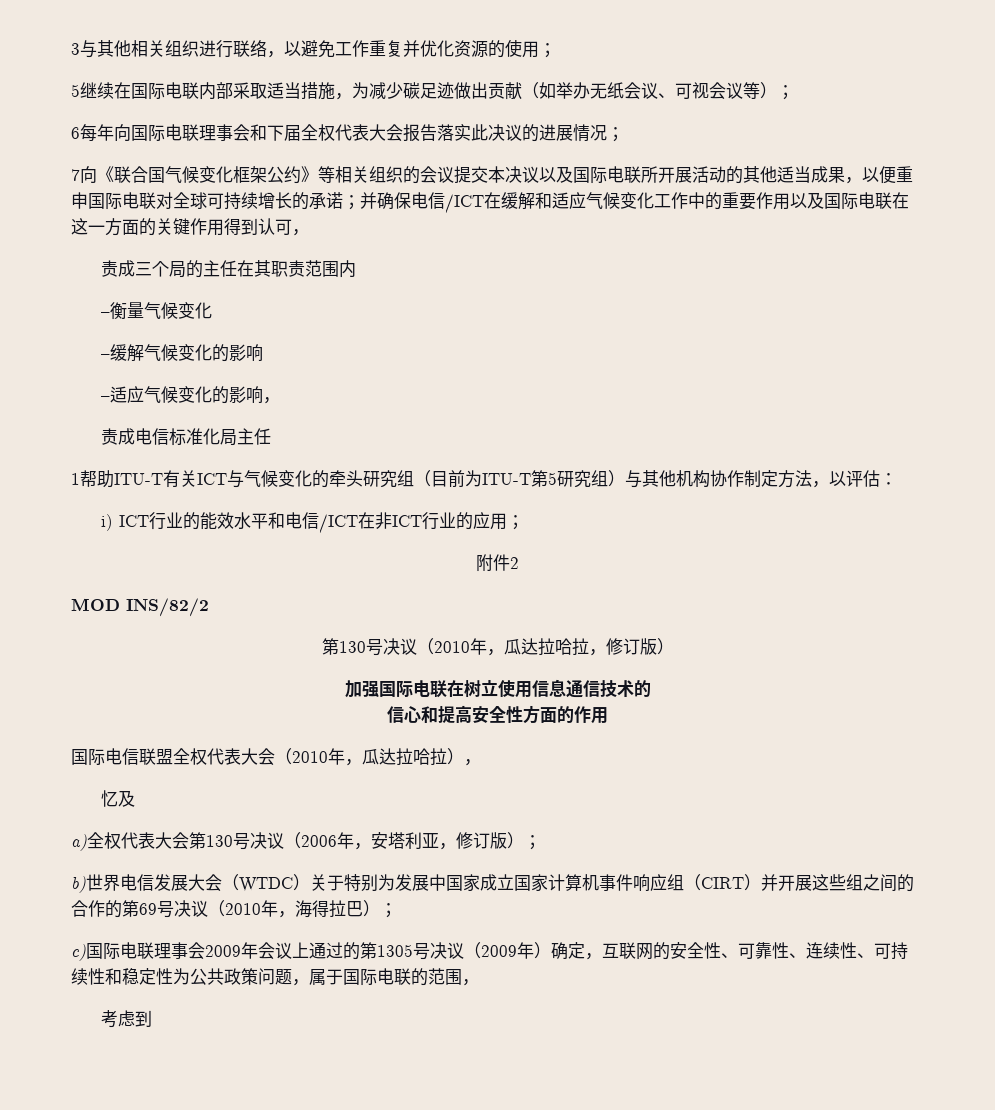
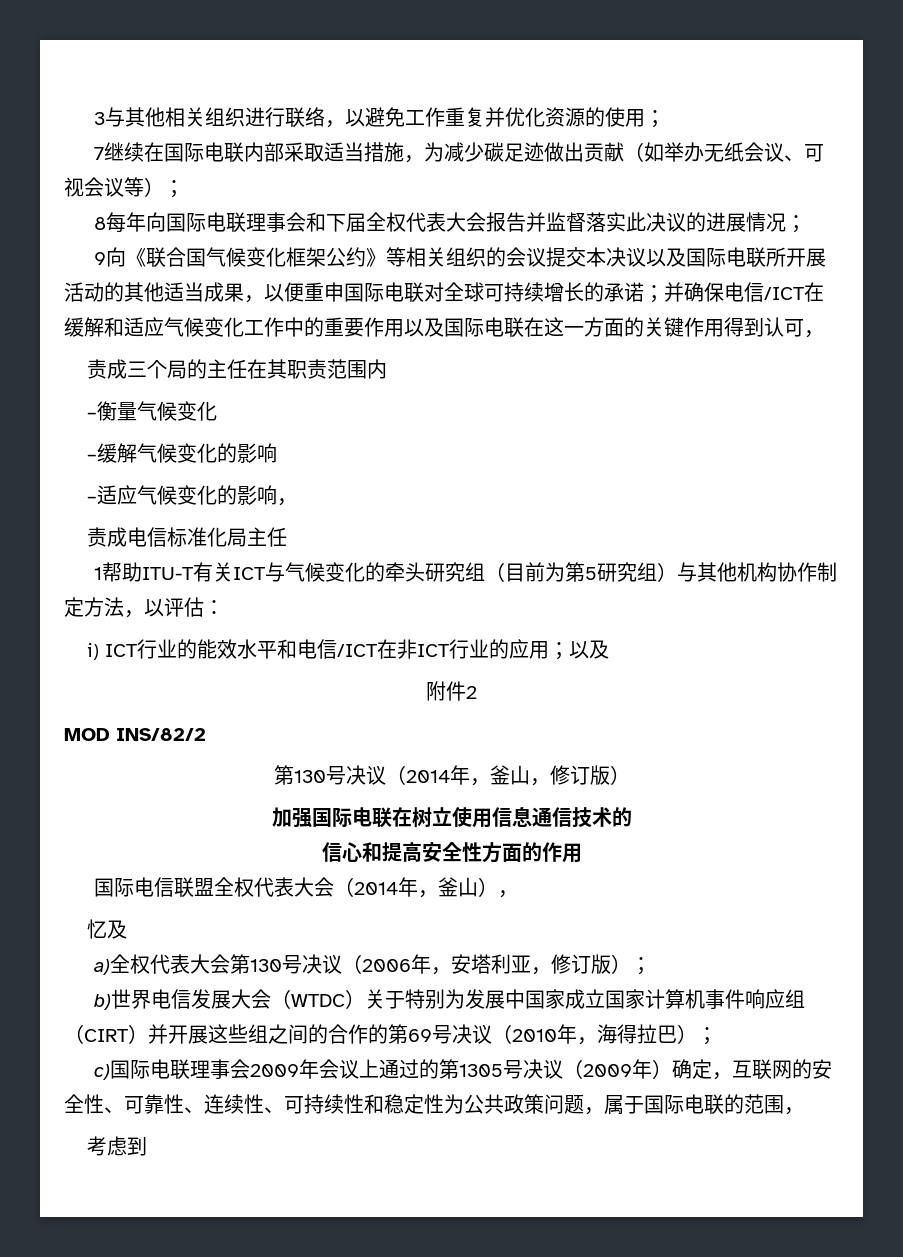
- 5继续在国际电联内部采取适当措施，为减少碳足迹做出贡献（如举办无纸会议、可视会议等）；
+ 7继续在国际电联内部采取适当措施，为减少碳足迹做出贡献（如举办无纸会议、可视会议等）；
- 6每年向国际电联理事会和下届全权代表大会报告落实此决议的进展情况；
+ 8每年向国际电联理事会和下届全权代表大会报告并监督落实此决议的进展情况；
- 7向《联合国气候变化框架公约》等相关组织的会议提交本决议以及国际电联所开展活动的其他适当成果，以便重申国际电联对全球可持续增长的承诺；并确保电信/ICT在缓解和适应气候变化工作中的重要作用以及国际电联在这一方面的关键作用得到认可，
+ 9向《联合国气候变化框架公约》等相关组织的会议提交本决议以及国际电联所开展活动的其他适当成果，以便重申国际电联对全球可持续增长的承诺；并确保电信/ICT在缓解和适应气候变化工作中的重要作用以及国际电联在这一方面的关键作用得到认可，
- 1帮助ITU-T有关ICT与气候变化的牵头研究组（目前为ITU-T第5研究组）与其他机构协作制定方法，以评估：
+ 1帮助ITU-T有关ICT与气候变化的牵头研究组（目前为第5研究组）与其他机构协作制定方法，以评估：
- i) ICT行业的能效水平和电信/ICT在非ICT行业的应用；
+ i) ICT行业的能效水平和电信/ICT在非ICT行业的应用；以及
- 第130号决议（2010年，瓜达拉哈拉，修订版）
+ 第130号决议（2014年，釜山，修订版）
- 国际电信联盟全权代表大会（2010年，瓜达拉哈拉），
+ 国际电信联盟全权代表大会（2014年，釜山），

